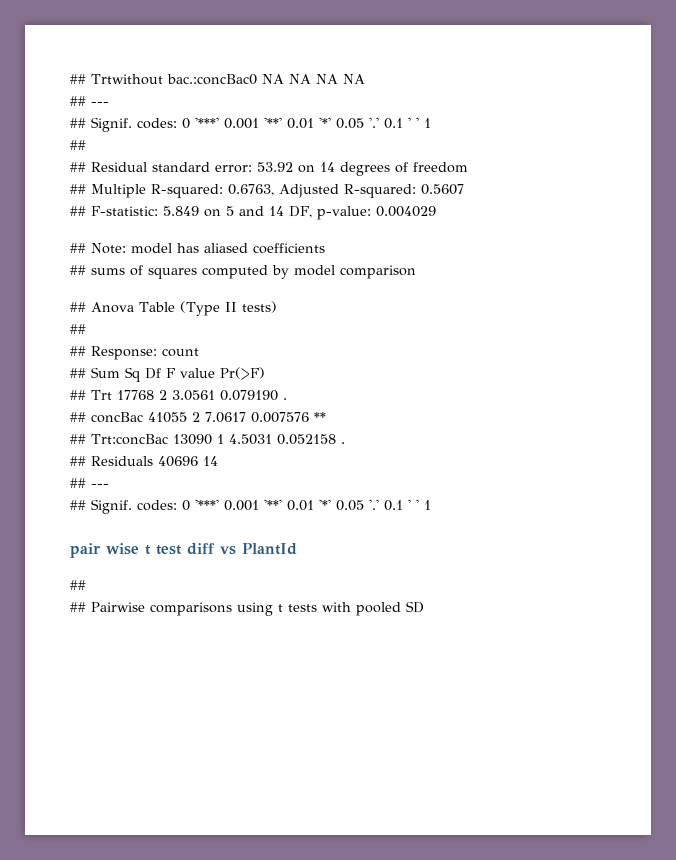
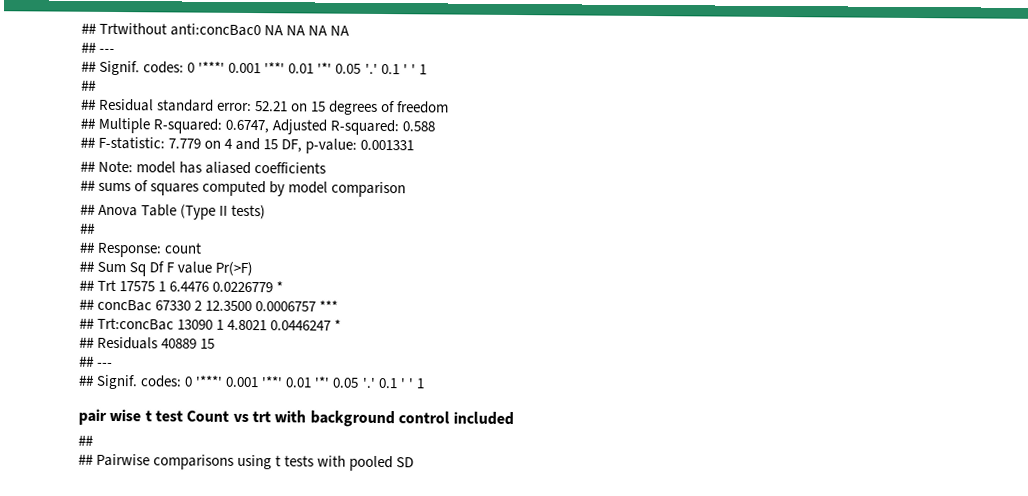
- ## Trtwithout bac.:concBac0 NA NA NA NA
+ ## Trtwithout anti:concBac0 NA NA NA NA
- ## Residual standard error: 53.92 on 14 degrees of freedom
+ ## Residual standard error: 52.21 on 15 degrees of freedom
- ## Multiple R-squared: 0.6763, Adjusted R-squared: 0.5607
+ ## Multiple R-squared: 0.6747, Adjusted R-squared: 0.588
- ## F-statistic: 5.849 on 5 and 14 DF, p-value: 0.004029
+ ## F-statistic: 7.779 on 4 and 15 DF, p-value: 0.001331
- ## Trt 17768 2 3.0561 0.079190 .
- ## concBac 41055 2 7.0617 0.007576 **
+ ## Trt 17575 1 6.4476 0.0226779 *
+ ## concBac 67330 2 12.3500 0.0006757 ***
- ## Trt:concBac 13090 1 4.5031 0.052158 .
+ ## Trt:concBac 13090 1 4.8021 0.0446247 *
- ## Residuals 40696 14
+ ## Residuals 40889 15
- pair wise t test diff vs PlantId
+ pair wise t test Count vs trt with background control included

